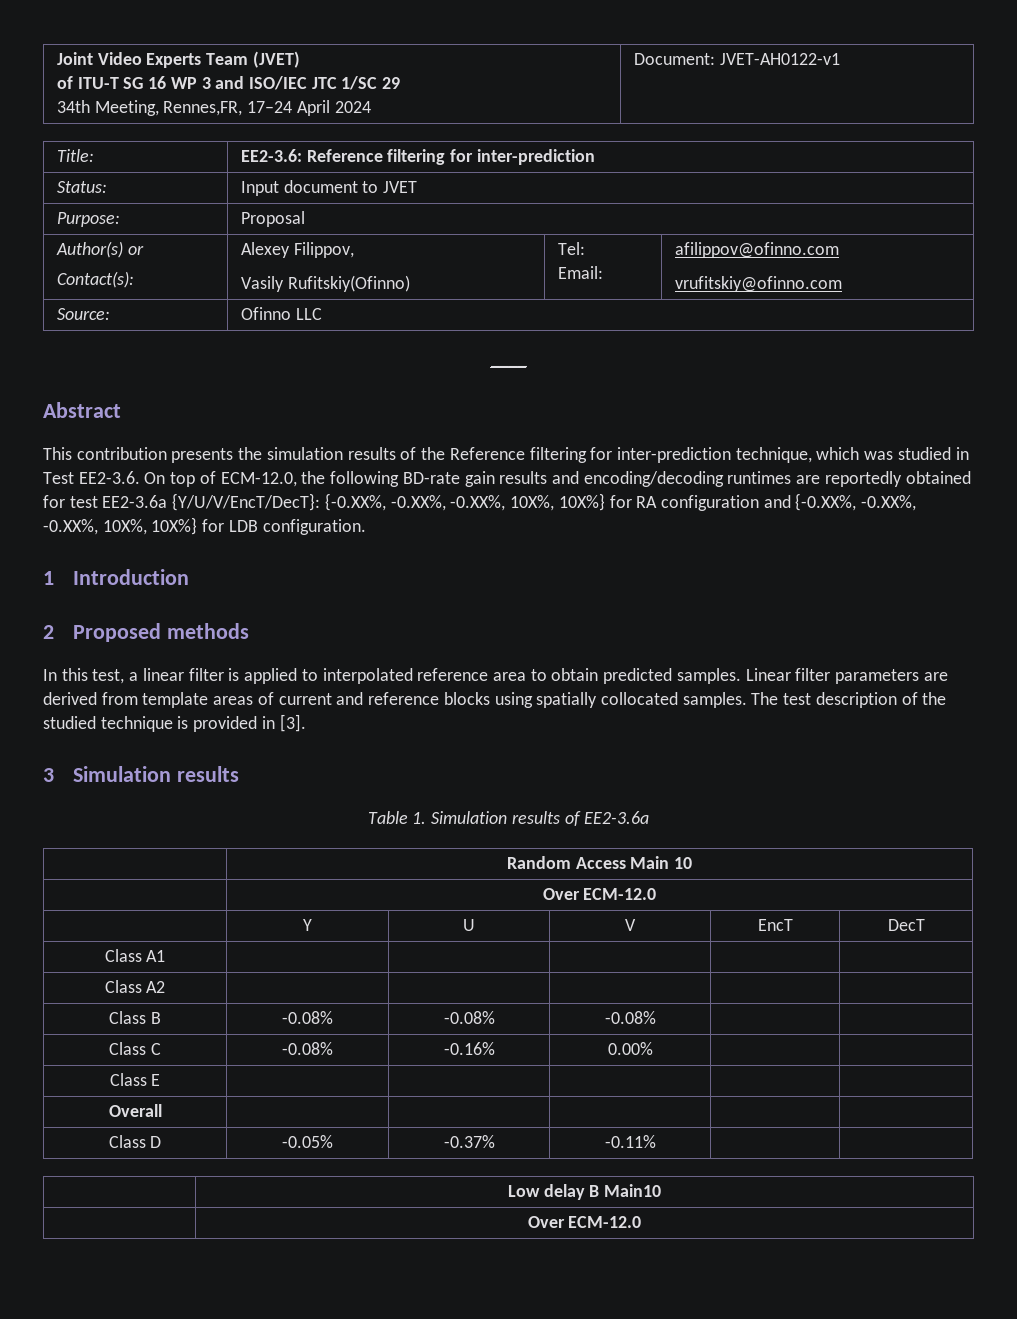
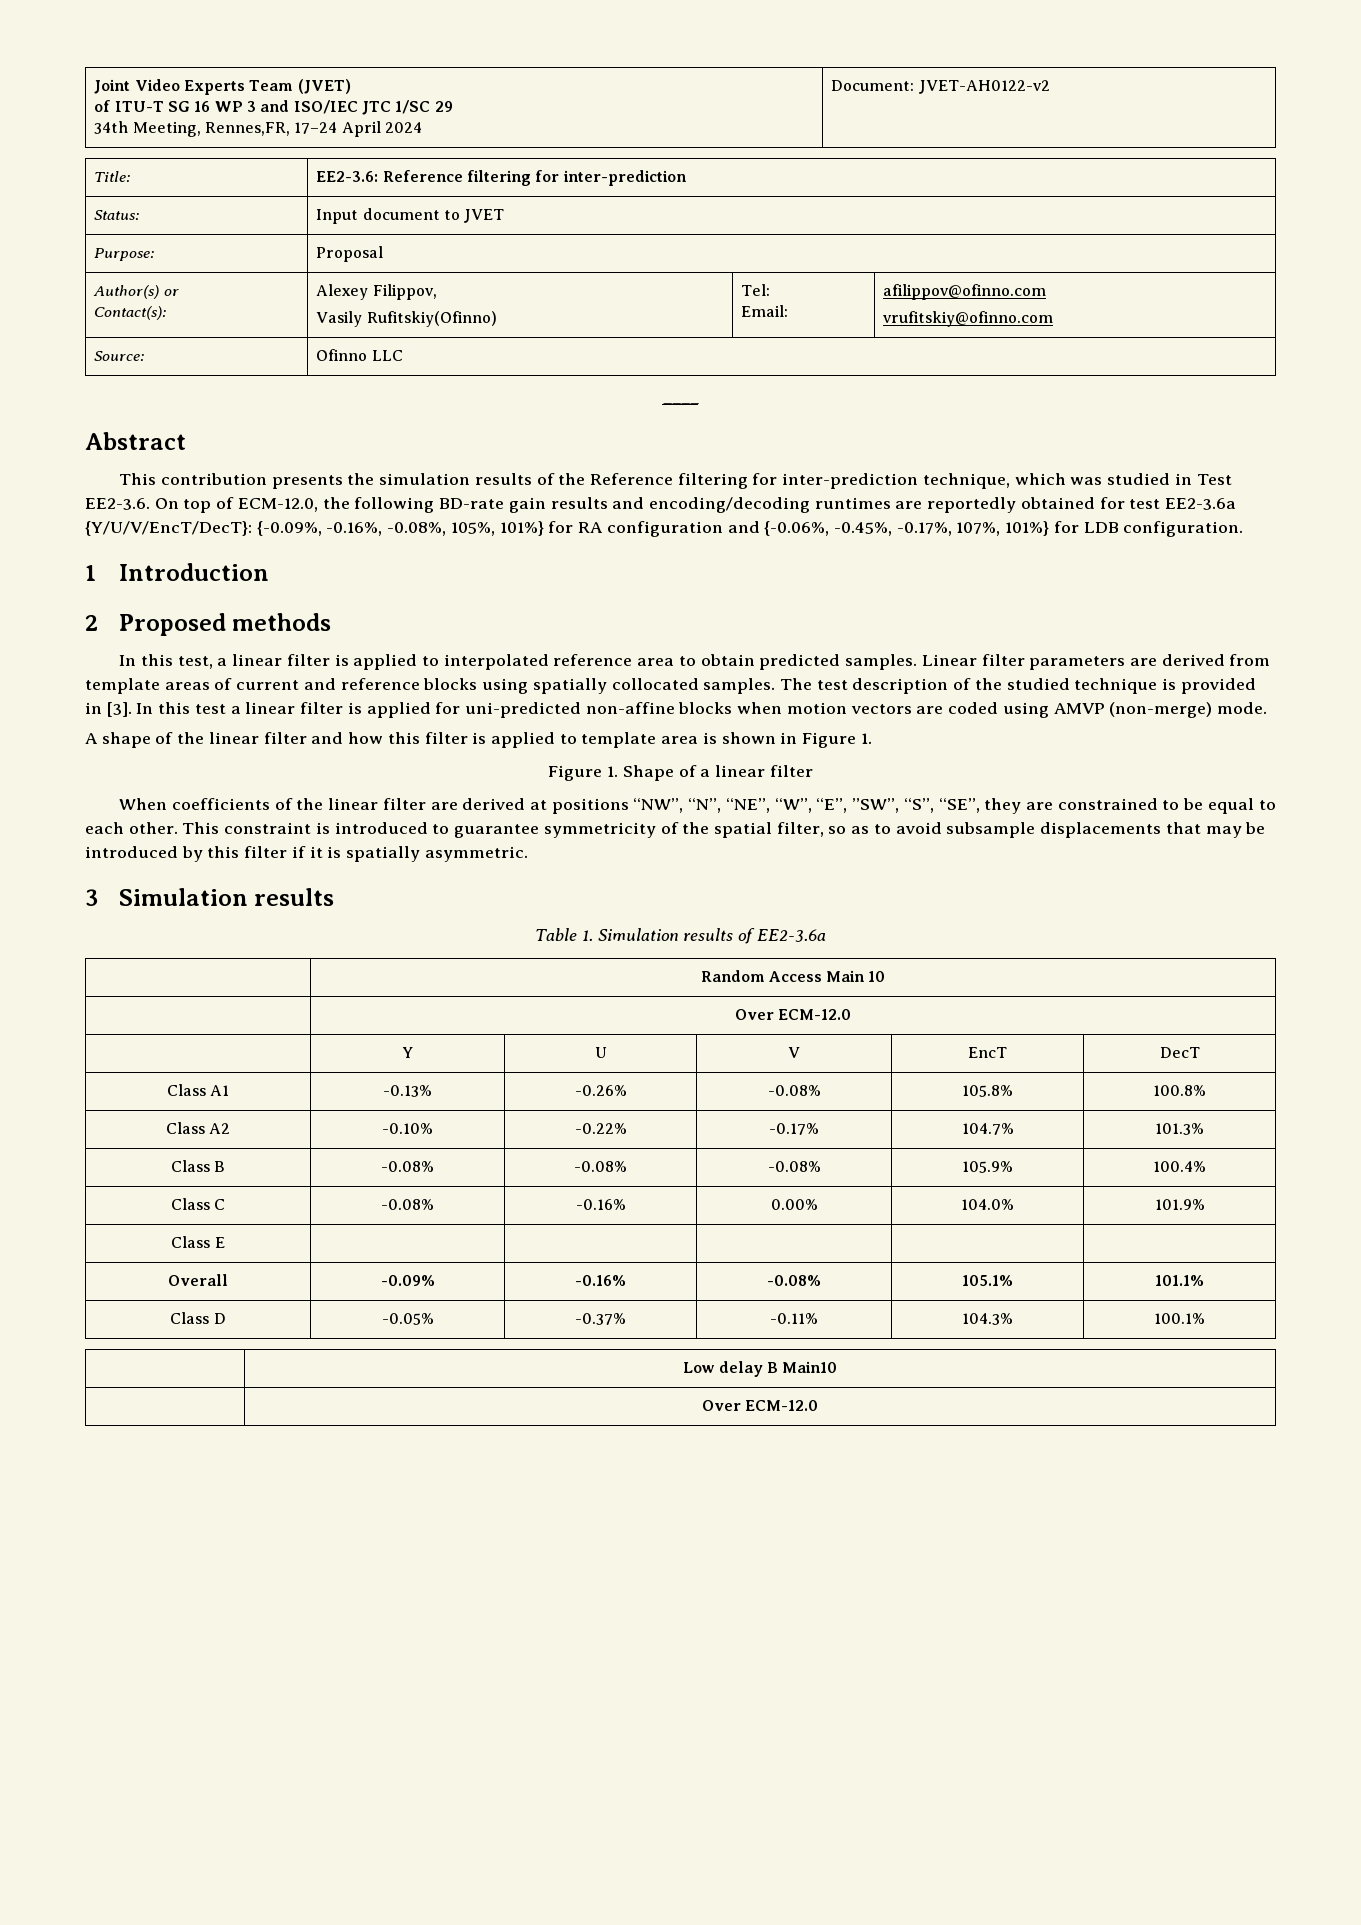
  Joint Video Experts Team (JVET)
  of ITU-T SG 16 WP 3 and ISO/IEC JTC 1/SC 29
- 34th Meeting, Rennes,FR, 17–24 April 2024 | Document: JVET-AH0122-v1
+ 34th Meeting, Rennes,FR, 17–24 April 2024 | Document: JVET-AH0122-v2
- This contribution presents the simulation results of the Reference filtering for inter-prediction technique, which was studied in Test EE2-3.6. On top of ECM-12.0, the following BD-rate gain results and encoding/decoding runtimes are reportedly obtained for test EE2-3.6a {Y/U/V/EncT/DecT}: {-0.XX%, -0.XX%, -0.XX%, 10X%, 10X%} for RA configuration and {-0.XX%, -0.XX%, -0.XX%, 10X%, 10X%} for LDB configuration.
+ This contribution presents the simulation results of the Reference filtering for inter-prediction technique, which was studied in Test EE2-3.6. On top of ECM-12.0, the following BD-rate gain results and encoding/decoding runtimes are reportedly obtained for test EE2-3.6a {Y/U/V/EncT/DecT}: {-0.09%, -0.16%, -0.08%, 105%, 101%} for RA configuration and {-0.06%, -0.45%, -0.17%, 107%, 101%} for LDB configuration.
+ In this test a linear filter is applied for uni-predicted non-affine blocks when motion vectors are coded using AMVP (non-merge) mode.
+ A shape of the linear filter and how this filter is applied to template area is shown in Figure 1.
+ Figure 1. Shape of a linear filter
+ When coefficients of the linear filter are derived at positions “NW”, “N”, “NE”, “W”, “E”, ”SW”, “S”, “SE”, they are constrained to be equal to each other. This constraint is introduced to guarantee symmetricity of the spatial filter, so as to avoid subsample displacements that may be introduced by this filter if it is spatially asymmetric.
- Class A1 | | | | |
- Class A2 | | | | |
+ Class A1 | -0.13% | -0.26% | -0.08% | 105.8% | 100.8%
+ Class A2 | -0.10% | -0.22% | -0.17% | 104.7% | 101.3%
- Class B | -0.08% | -0.08% | -0.08% | |
+ Class B | -0.08% | -0.08% | -0.08% | 105.9% | 100.4%
- Class C | -0.08% | -0.16% | 0.00% | |
+ Class C | -0.08% | -0.16% | 0.00% | 104.0% | 101.9%
- Overall | | | | |
+ Overall | -0.09% | -0.16% | -0.08% | 105.1% | 101.1%
- Class D | -0.05% | -0.37% | -0.11% | |
+ Class D | -0.05% | -0.37% | -0.11% | 104.3% | 100.1%

